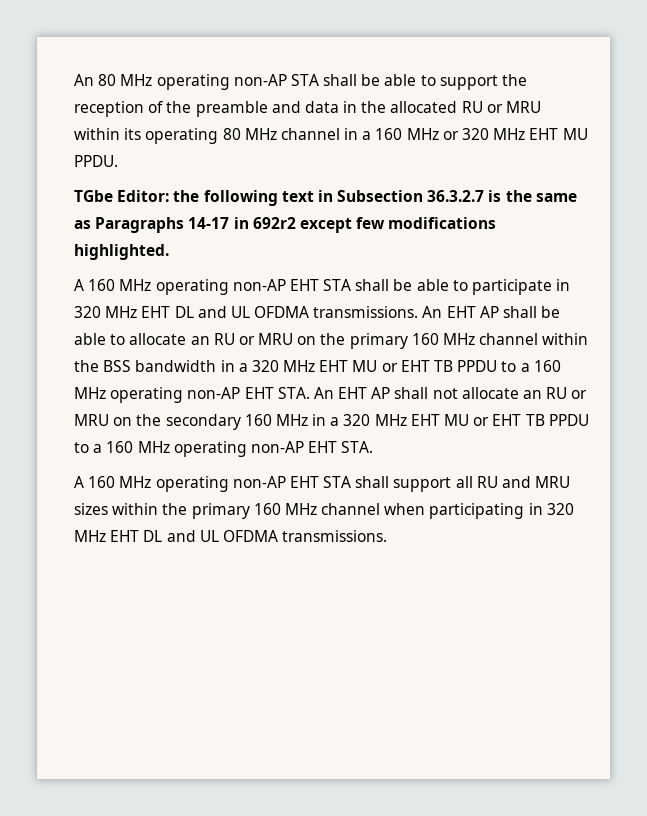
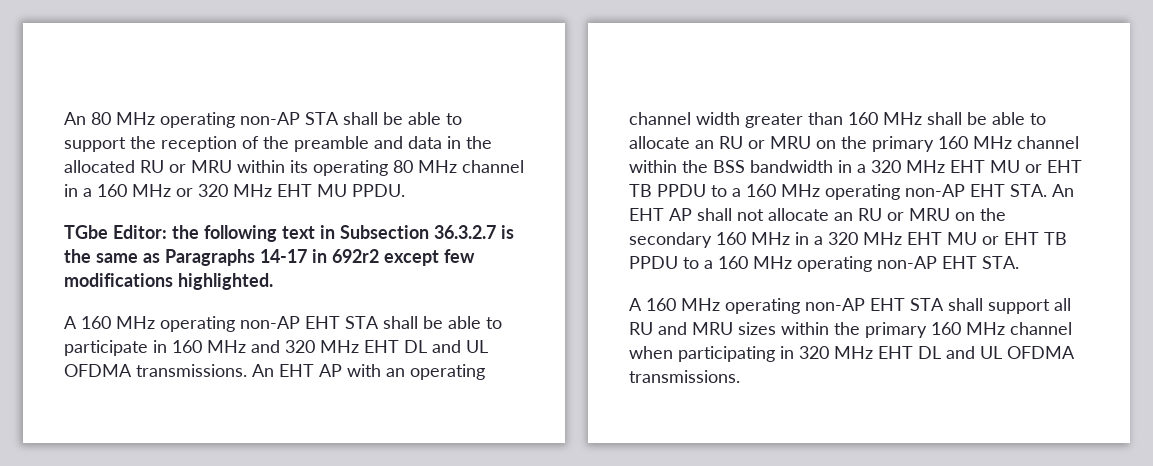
- A 160 MHz operating non-AP EHT STA shall be able to participate in 320 MHz EHT DL and UL OFDMA transmissions.
+ A 160 MHz operating non-AP EHT STA shall be able to participate in 160 MHz and 320 MHz EHT DL and UL OFDMA transmissions.
- An EHT AP shall be able to allocate an RU or MRU on the primary 160 MHz channel within the BSS bandwidth in a 320 MHz EHT MU or EHT TB PPDU to a 160 MHz operating non-AP EHT STA. An EHT AP shall not allocate an RU or MRU on the secondary 160 MHz in a 320 MHz EHT MU or EHT TB PPDU to a 160 MHz operating non-AP EHT STA.
+ An EHT AP with an operating channel width greater than 160 MHz shall be able to allocate an RU or MRU on the primary 160 MHz channel within the BSS bandwidth in a 320 MHz EHT MU or EHT TB PPDU to a 160 MHz operating non-AP EHT STA. An EHT AP shall not allocate an RU or MRU on the secondary 160 MHz in a 320 MHz EHT MU or EHT TB PPDU to a 160 MHz operating non-AP EHT STA.

